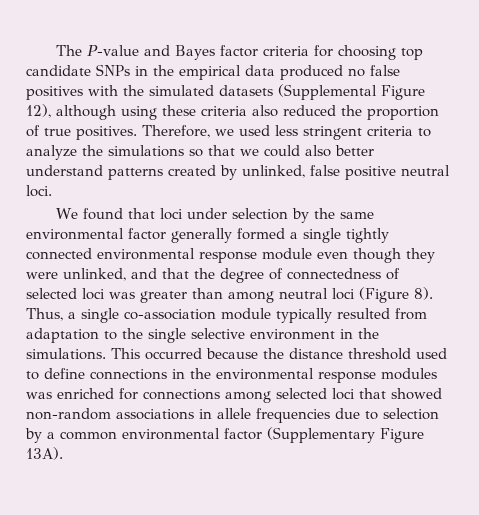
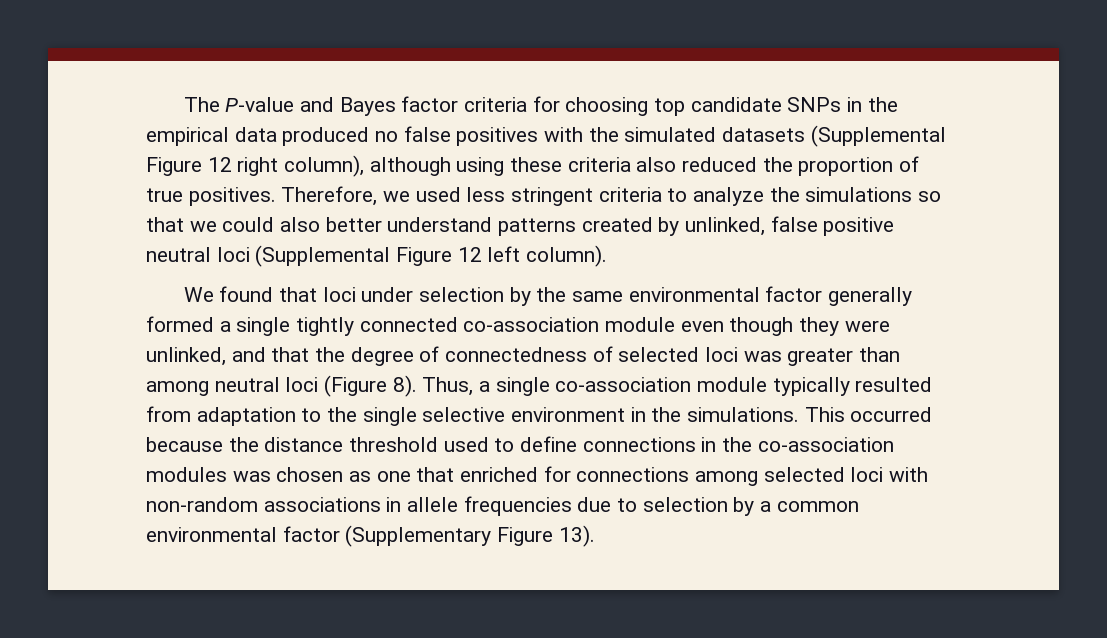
- The P-value and Bayes factor criteria for choosing top candidate SNPs in the empirical data produced no false positives with the simulated datasets (Supplemental Figure 12), although using these criteria also reduced the proportion of true positives.
+ The P-value and Bayes factor criteria for choosing top candidate SNPs in the empirical data produced no false positives with the simulated datasets (Supplemental Figure 12 right column), although using these criteria also reduced the proportion of true positives.
- Therefore, we used less stringent criteria to analyze the simulations so that we could also better understand patterns created by unlinked, false positive neutral loci.
+ Therefore, we used less stringent criteria to analyze the simulations so that we could also better understand patterns created by unlinked, false positive neutral loci (Supplemental Figure 12 left column).
- We found that loci under selection by the same environmental factor generally formed a single tightly connected environmental response module even though they were unlinked, and that the degree of connectedness of selected loci was greater than among neutral loci (Figure 8).
+ We found that loci under selection by the same environmental factor generally formed a single tightly connected co-association module even though they were unlinked, and that the degree of connectedness of selected loci was greater than among neutral loci (Figure 8).
- This occurred because the distance threshold used to define connections in the environmental response modules was enriched for connections among selected loci that showed non-random associations in allele frequencies due to selection by a common environmental factor (Supplementary Figure 13A).
+ This occurred because the distance threshold used to define connections in the co-association modules was chosen as one that enriched for connections among selected loci with non-random associations in allele frequencies due to selection by a common environmental factor (Supplementary Figure 13).

